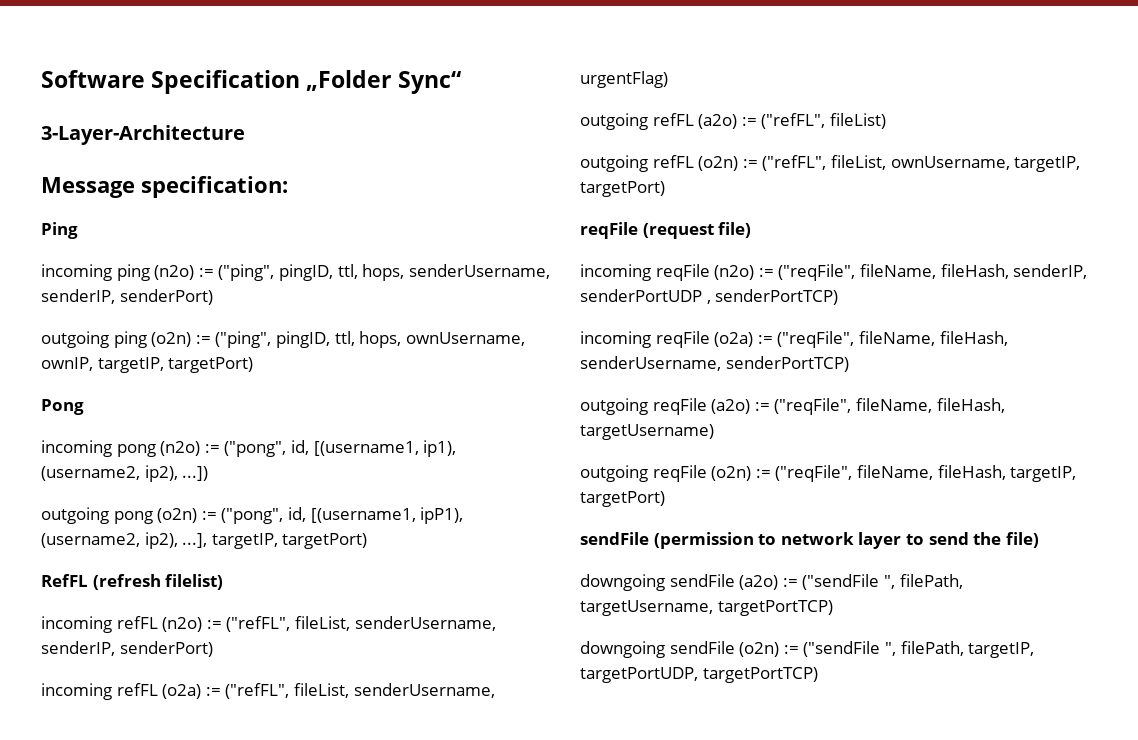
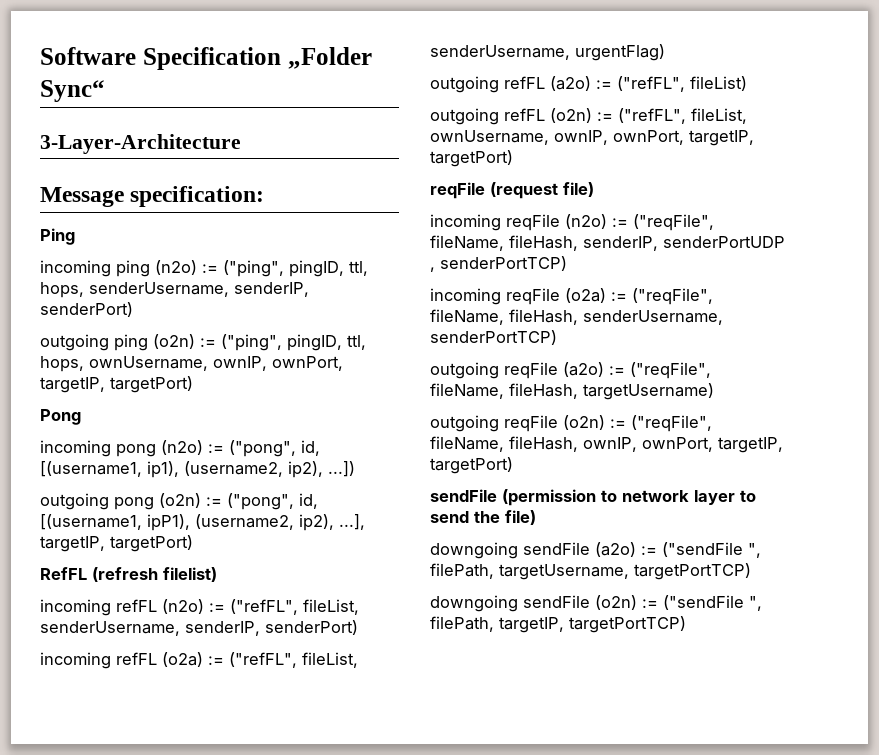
- outgoing ping (o2n) := ("ping", pingID, ttl, hops, ownUsername, ownIP, targetIP, targetPort)
+ outgoing ping (o2n) := ("ping", pingID, ttl, hops, ownUsername, ownIP, ownPort, targetIP, targetPort)
- outgoing refFL (o2n) := ("refFL", fileList, ownUsername, targetIP, targetPort)
+ outgoing refFL (o2n) := ("refFL", fileList, ownUsername, ownIP, ownPort, targetIP, targetPort)
- outgoing reqFile (o2n) := ("reqFile", fileName, fileHash, targetIP, targetPort)
+ outgoing reqFile (o2n) := ("reqFile", fileName, fileHash, ownIP, ownPort, targetIP, targetPort)
- downgoing sendFile (o2n) := ("sendFile ", filePath, targetIP, targetPortUDP, targetPortTCP)
+ downgoing sendFile (o2n) := ("sendFile ", filePath, targetIP, targetPortTCP)

